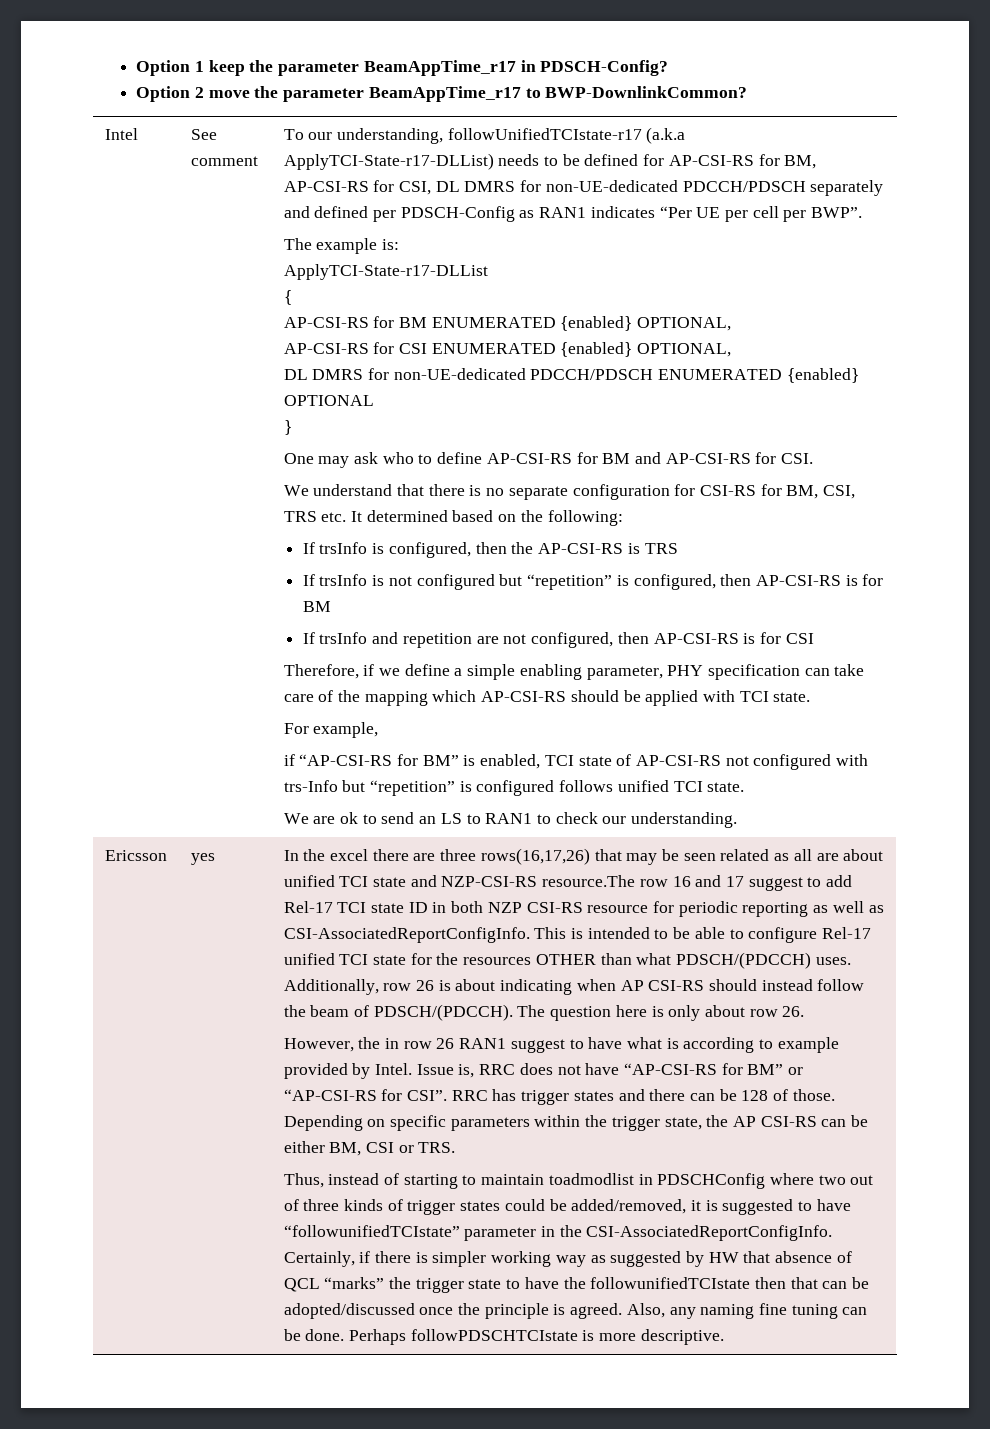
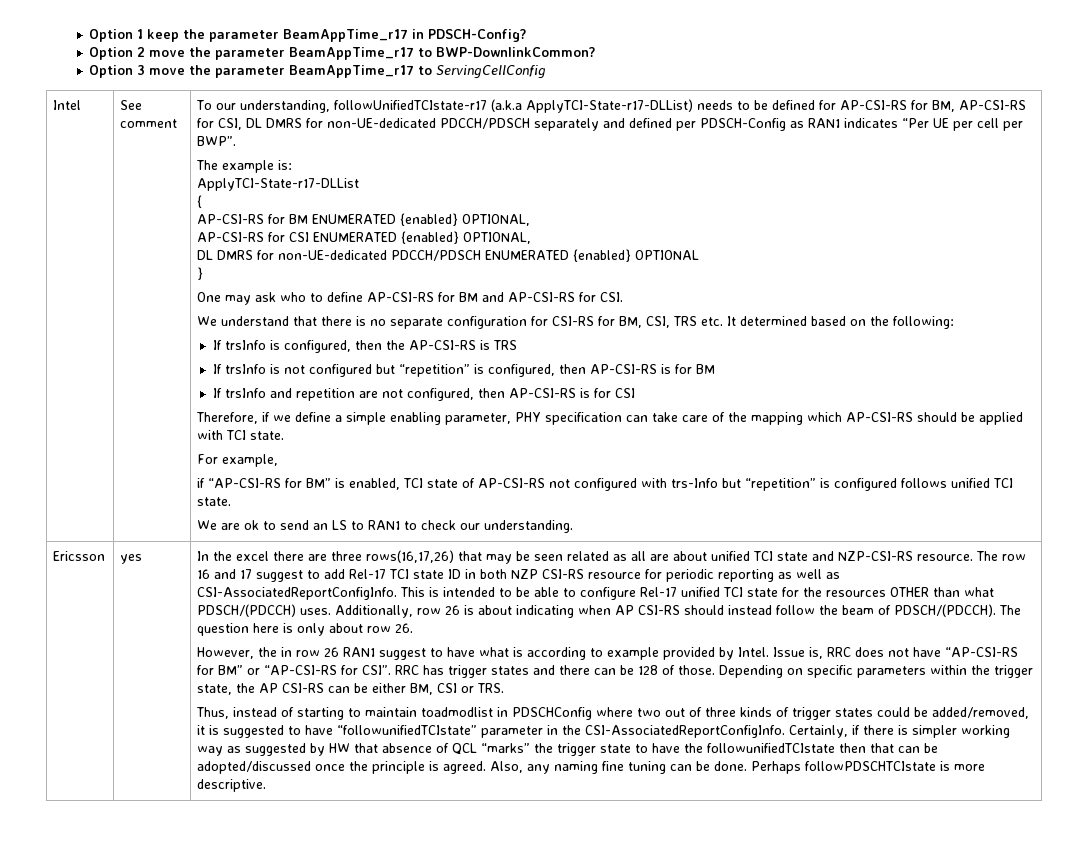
+ Option 3 move the parameter BeamAppTime_r17 to ServingCellConfig
- In the excel there are three rows(16,17,26) that may be seen related as all are about unified TCI state and NZP-CSI-RS resource.The row 16 and 17 suggest to add Rel-17 TCI state ID in both NZP CSI-RS resource for periodic reporting as well as CSI-AssociatedReportConfigInfo.
+ In the excel there are three rows(16,17,26) that may be seen related as all are about unified TCI state and NZP-CSI-RS resource. The row 16 and 17 suggest to add Rel-17 TCI state ID in both NZP CSI-RS resource for periodic reporting as well as CSI-AssociatedReportConfigInfo.

